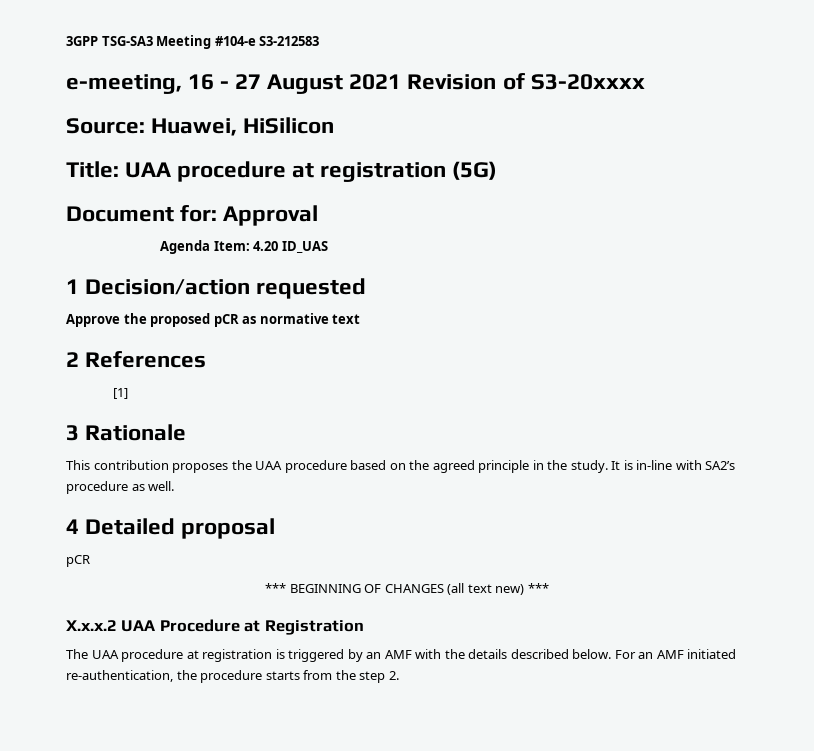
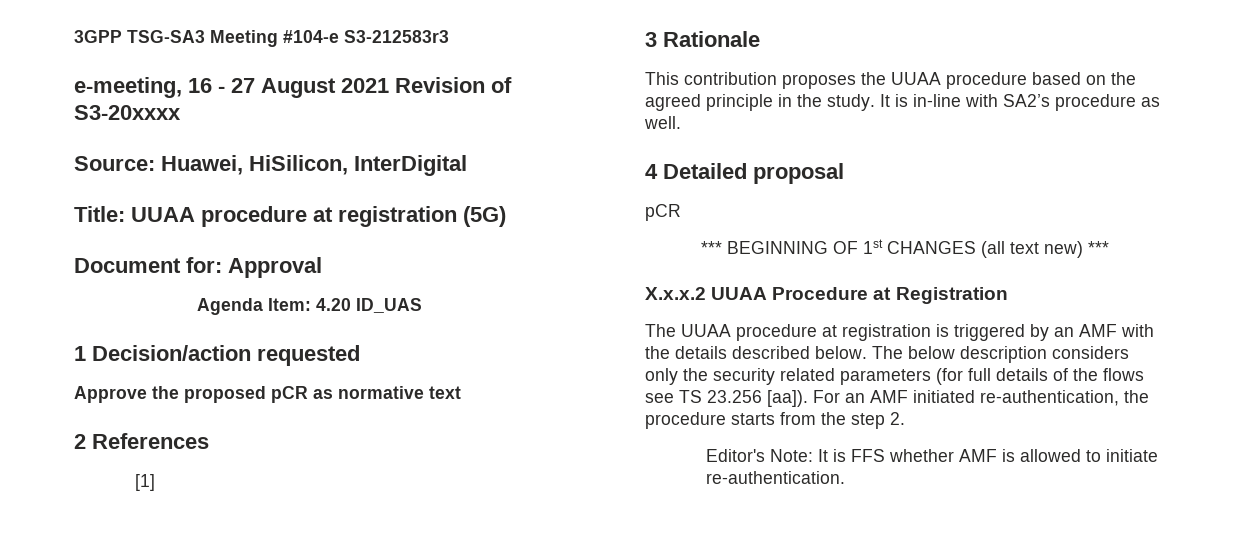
- 3GPP TSG-SA3 Meeting #104-e S3-212583
+ 3GPP TSG-SA3 Meeting #104-e S3-212583r3
- Source: Huawei, HiSilicon
+ Source: Huawei, HiSilicon, InterDigital
- Title: UAA procedure at registration (5G)
+ Title: UUAA procedure at registration (5G)
- This contribution proposes the UAA procedure based on the agreed principle in the study.
+ This contribution proposes the UUAA procedure based on the agreed principle in the study.
- *** BEGINNING OF CHANGES (all text new) ***
+ *** BEGINNING OF 1st CHANGES (all text new) ***
- X.x.x.2 UAA Procedure at Registration
+ X.x.x.2 UUAA Procedure at Registration
- The UAA procedure at registration is triggered by an AMF with the details described below.
+ The UUAA procedure at registration is triggered by an AMF with the details described below.
+ The below description considers only the security related parameters (for full details of the flows see TS 23.256 [aa]).
+ Editor's Note: It is FFS whether AMF is allowed to initiate re-authentication.

